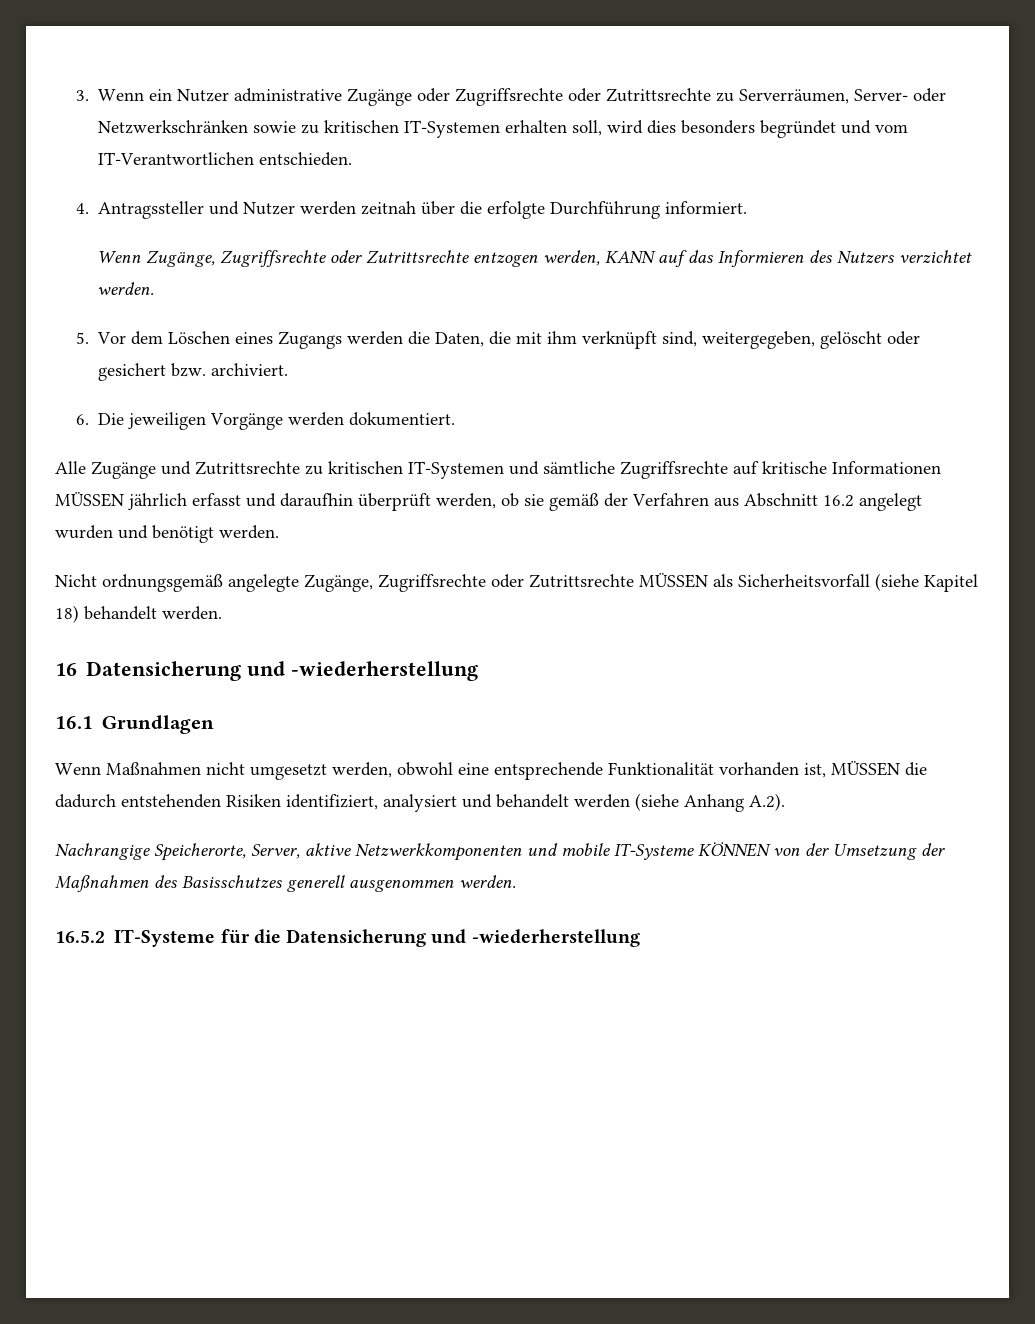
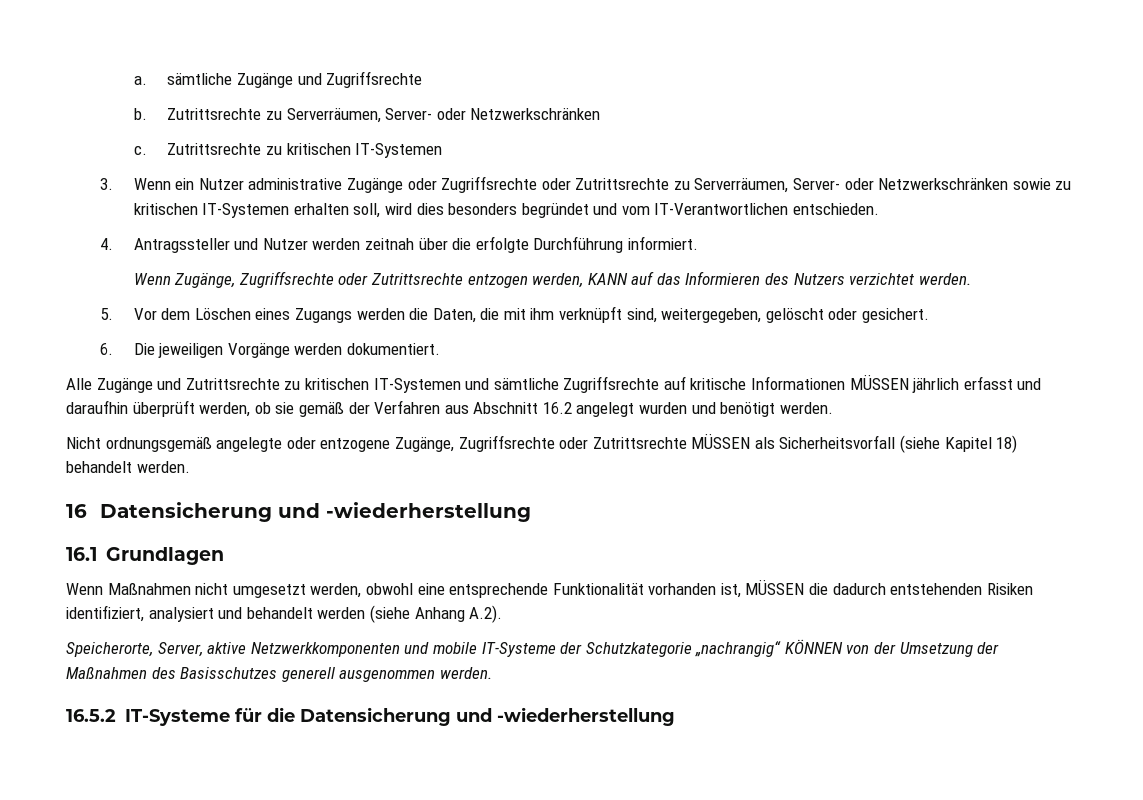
+ a. sämtliche Zugänge und Zugriffsrechte
+ b. Zutrittsrechte zu Serverräumen, Server- oder Netzwerkschränken
+ c. Zutrittsrechte zu kritischen IT-Systemen
- 5. Vor dem Löschen eines Zugangs werden die Daten, die mit ihm verknüpft sind, weitergegeben, gelöscht oder gesichert bzw. archiviert.
+ 5. Vor dem Löschen eines Zugangs werden die Daten, die mit ihm verknüpft sind, weitergegeben, gelöscht oder gesichert.
- Nicht ordnungsgemäß angelegte Zugänge, Zugriffsrechte oder Zutrittsrechte MÜSSEN als Sicherheitsvorfall (siehe Kapitel 18) behandelt werden.
+ Nicht ordnungsgemäß angelegte oder entzogene Zugänge, Zugriffsrechte oder Zutrittsrechte MÜSSEN als Sicherheitsvorfall (siehe Kapitel 18) behandelt werden.
- Nachrangige Speicherorte, Server, aktive Netzwerkkomponenten und mobile IT-Systeme KÖNNEN von der Umsetzung der Maßnahmen des Basisschutzes generell ausgenommen werden.
+ Speicherorte, Server, aktive Netzwerkkomponenten und mobile IT-Systeme der Schutzkategorie „nachrangig“ KÖNNEN von der Umsetzung der Maßnahmen des Basisschutzes generell ausgenommen werden.

